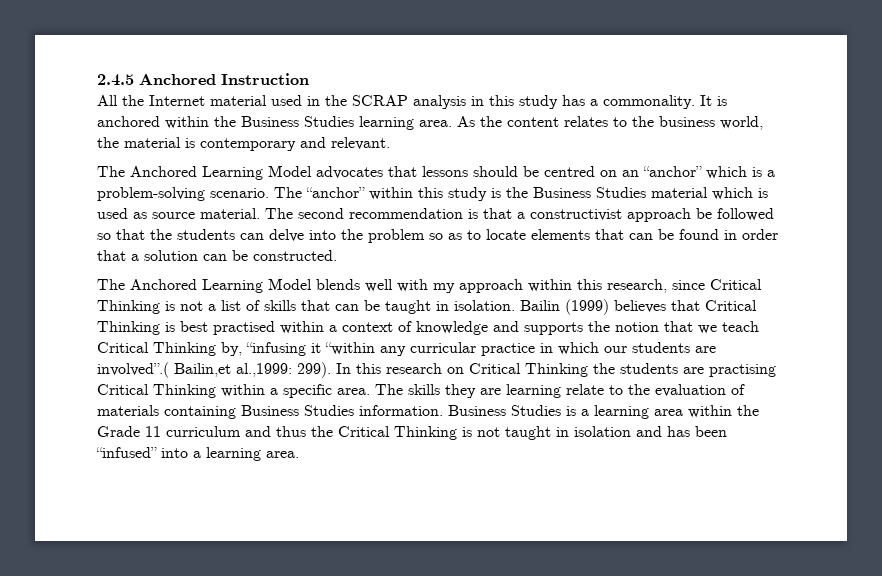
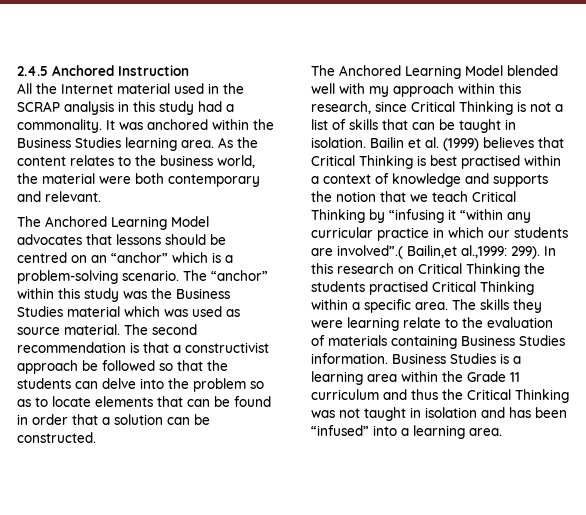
- All the Internet material used in the SCRAP analysis in this study has a commonality.
+ All the Internet material used in the SCRAP analysis in this study had a commonality.
- It is anchored within the Business Studies learning area.
+ It was anchored within the Business Studies learning area.
- As the content relates to the business world, the material is contemporary and relevant.
+ As the content relates to the business world, the material were both contemporary and relevant.
- The “anchor” within this study is the Business Studies material which is used as source material.
+ The “anchor” within this study was the Business Studies material which was used as source material.
- The Anchored Learning Model blends well with my approach within this research, since Critical Thinking is not a list of skills that can be taught in isolation.
+ The Anchored Learning Model blended well with my approach within this research, since Critical Thinking is not a list of skills that can be taught in isolation.
- Bailin (1999) believes that Critical Thinking is best practised within a context of knowledge and supports the notion that we teach Critical Thinking by, “infusing it “within any curricular practice in which our students are involved”.( Bailin,et al.,1999: 299).
+ Bailin et al. (1999) believes that Critical Thinking is best practised within a context of knowledge and supports the notion that we teach Critical Thinking by “infusing it “within any curricular practice in which our students are involved”.( Bailin,et al.,1999: 299).
- In this research on Critical Thinking the students are practising Critical Thinking within a specific area.
+ In this research on Critical Thinking the students practised Critical Thinking within a specific area.
- The skills they are learning relate to the evaluation of materials containing Business Studies information.
+ The skills they were learning relate to the evaluation of materials containing Business Studies information.
- Business Studies is a learning area within the Grade 11 curriculum and thus the Critical Thinking is not taught in isolation and has been “infused” into a learning area.
+ Business Studies is a learning area within the Grade 11 curriculum and thus the Critical Thinking was not taught in isolation and has been “infused” into a learning area.

